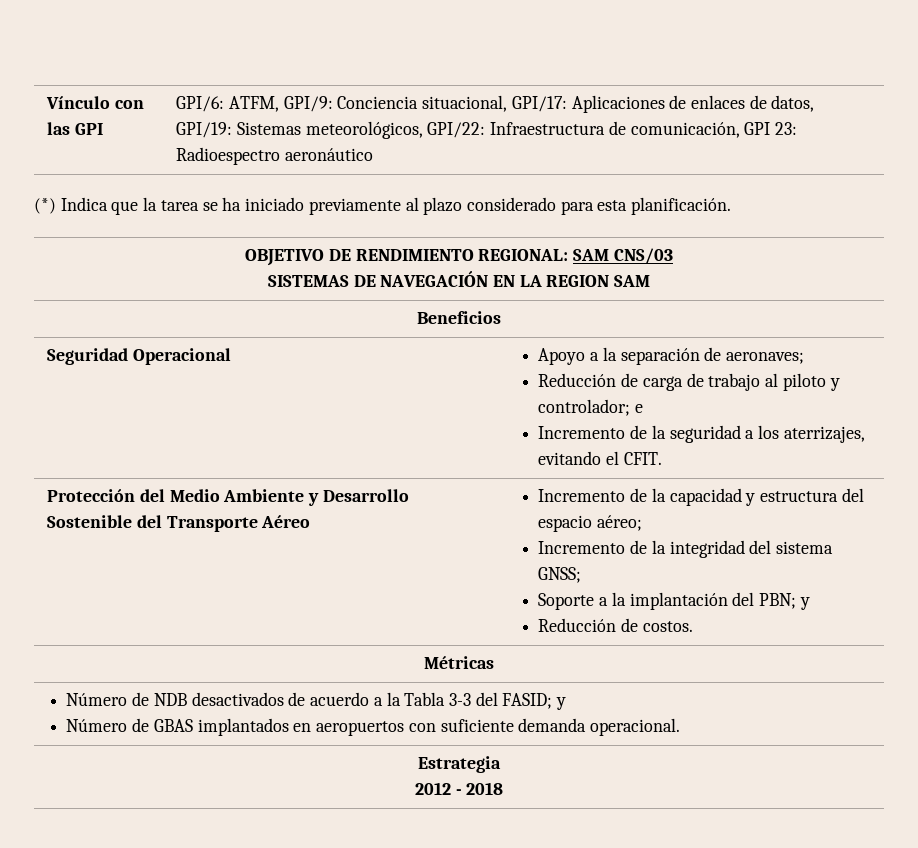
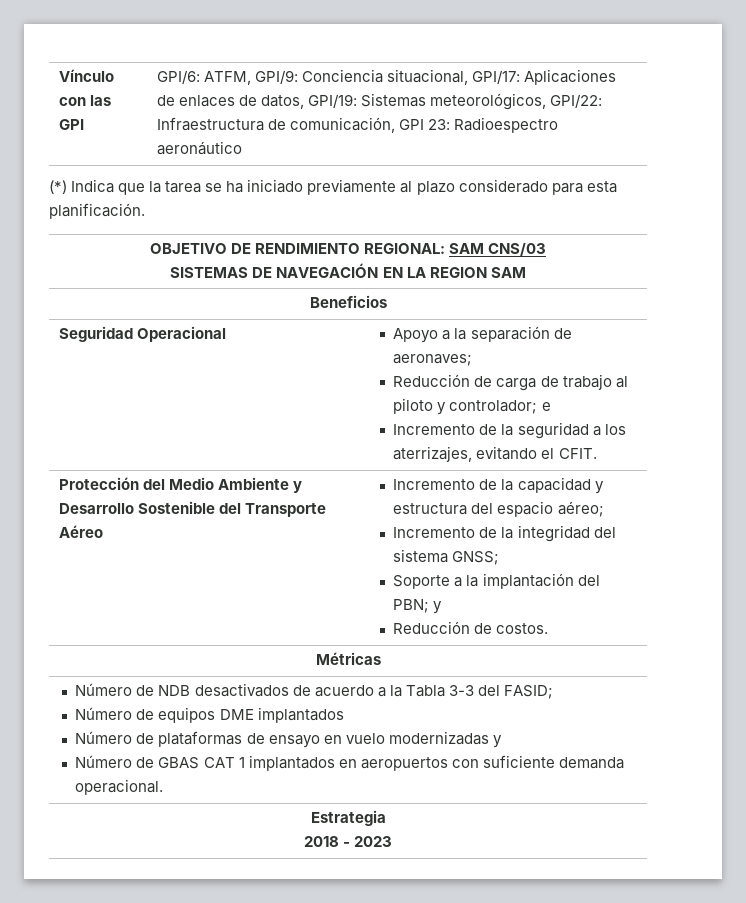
- Número de NDB desactivados de acuerdo a la Tabla 3-3 del FASID; y
- Número de GBAS implantados en aeropuertos con suficiente demanda operacional.
+ Número de NDB desactivados de acuerdo a la Tabla 3-3 del FASID;
+ Número de equipos DME implantados
+ Número de plataformas de ensayo en vuelo modernizadas y
+ Número de GBAS CAT 1 implantados en aeropuertos con suficiente demanda operacional.
  Estrategia
- 2012 - 2018
+ 2018 - 2023

